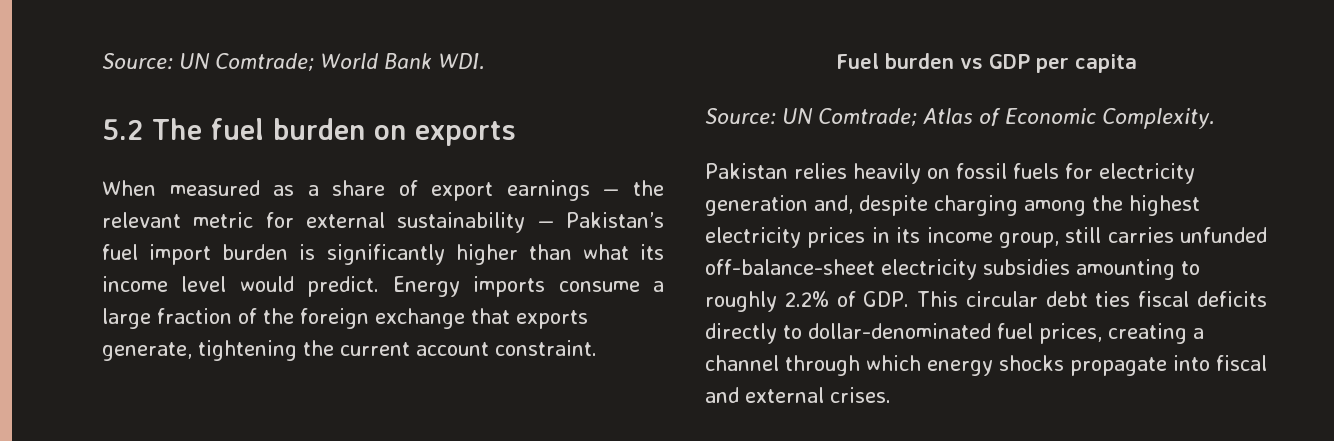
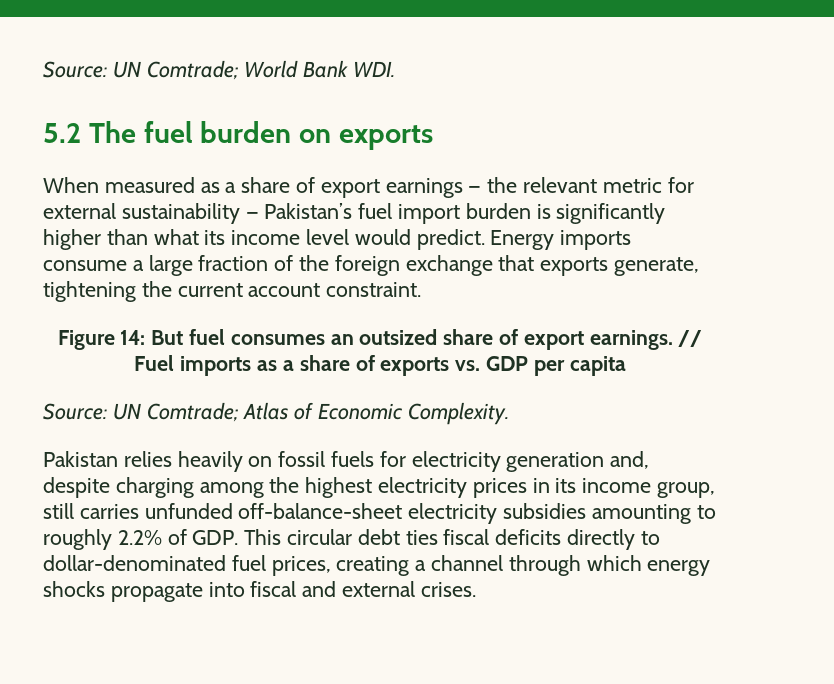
- Fuel burden vs GDP per capita
+ Figure 14: But fuel consumes an outsized share of export earnings. // Fuel imports as a share of exports vs. GDP per capita

